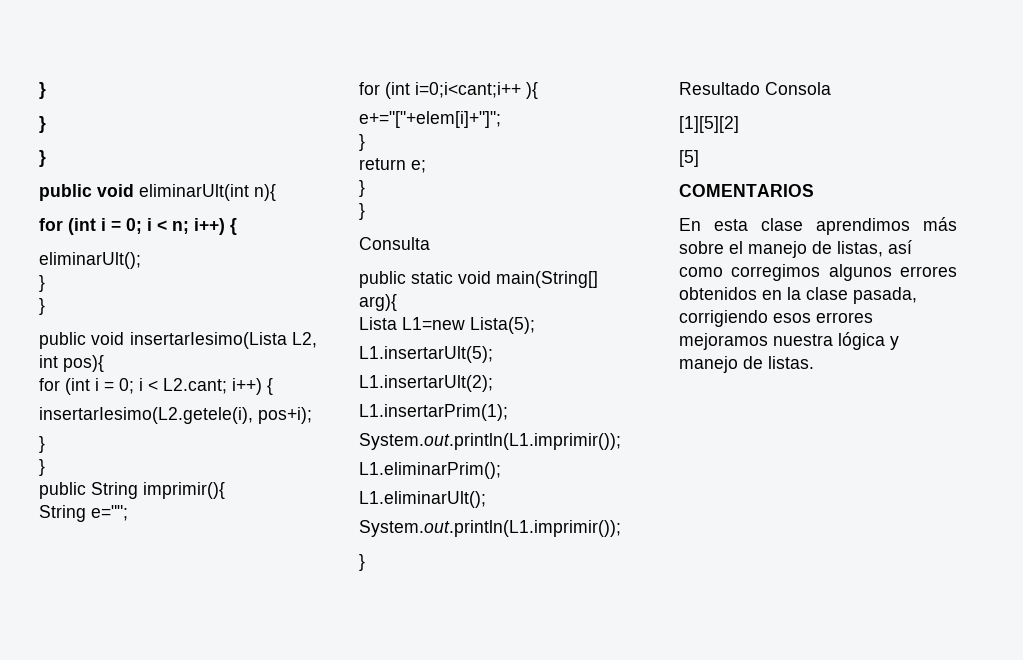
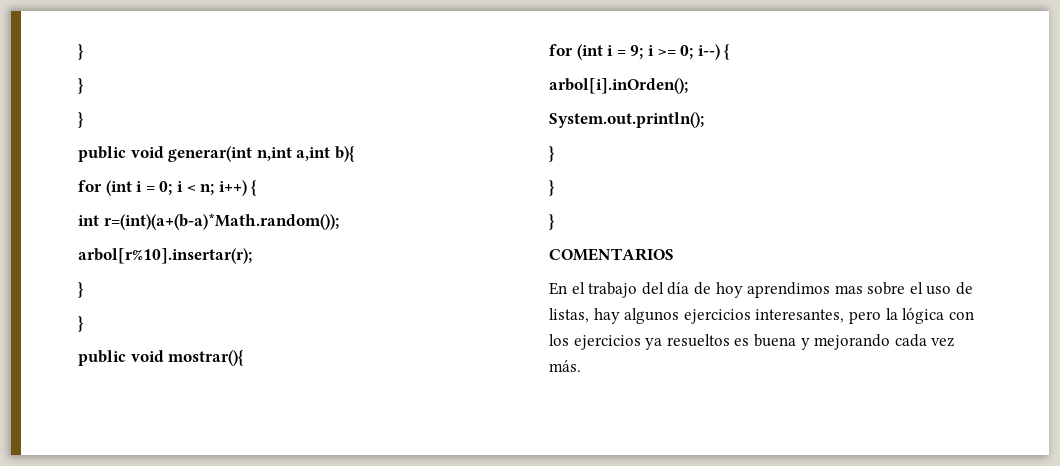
- public void eliminarUlt(int n){
+ public void generar(int n,int a,int b){
- eliminarUlt();
+ int r=(int)(a+(b-a)*Math.random());
+ arbol[r%10].insertar(r);
  }
  }
- public void insertarIesimo(Lista L2, int pos){
- for (int i = 0; i < L2.cant; i++) {
- insertarIesimo(L2.getele(i), pos+i);
+ public void mostrar(){
+ for (int i = 9; i >= 0; i--) {
+ arbol[i].inOrden();
+ System.out.println();
  }
  }
- public String imprimir(){
- String e="";
- for (int i=0;i<cant;i++ ){
- e+="["+elem[i]+"]";
  }
- return e;
- }
- }
- Consulta
- public static void main(String[] arg){
- Lista L1=new Lista(5);
- L1.insertarUlt(5);
- L1.insertarUlt(2);
- L1.insertarPrim(1);
- System.out.println(L1.imprimir());
- L1.eliminarPrim();
- L1.eliminarUlt();
- System.out.println(L1.imprimir());
- }
- Resultado Consola
- [1][5][2]
- [5]
  COMENTARIOS
- En esta clase aprendimos más sobre el manejo de listas, así como corregimos algunos errores obtenidos en la clase pasada, corrigiendo esos errores mejoramos nuestra lógica y manejo de listas.
+ En el trabajo del día de hoy aprendimos mas sobre el uso de listas, hay algunos ejercicios interesantes, pero la lógica con los ejercicios ya resueltos es buena y mejorando cada vez más.

